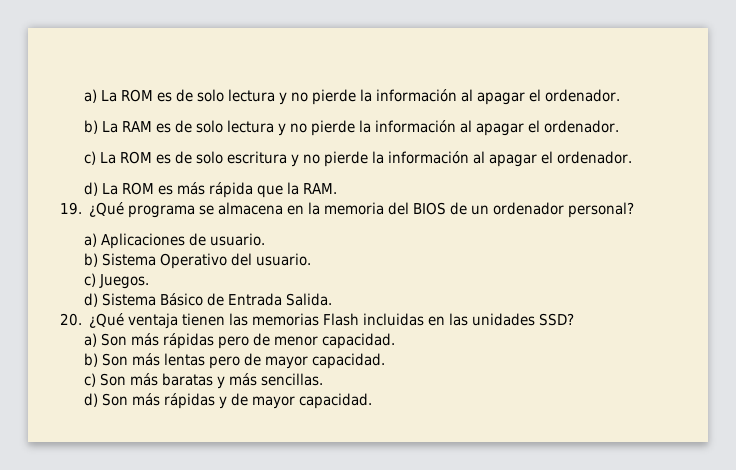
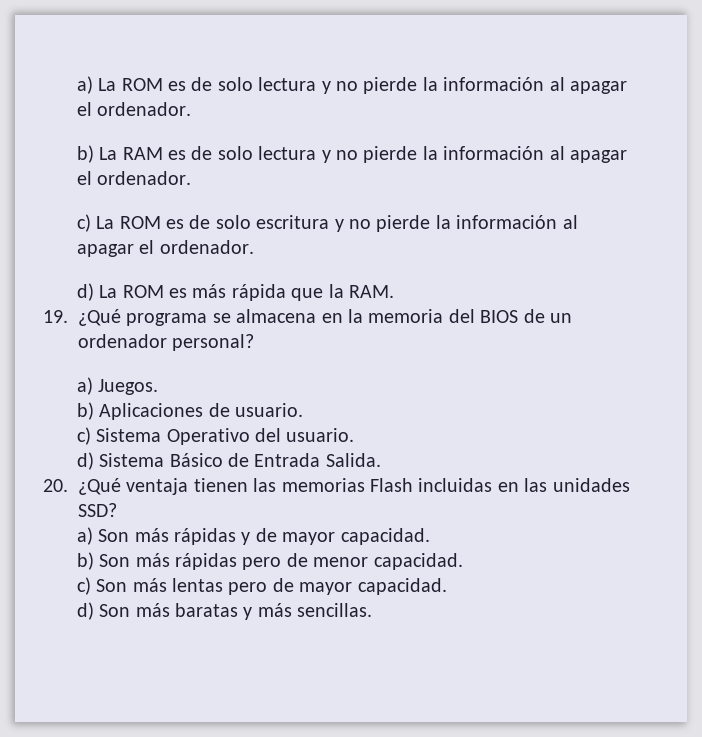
- a) Aplicaciones de usuario.
+ a) Juegos.
+ b) Aplicaciones de usuario.
- b) Sistema Operativo del usuario.
+ c) Sistema Operativo del usuario.
- c) Juegos.
- a) Son más rápidas pero de menor capacidad.
+ a) Son más rápidas y de mayor capacidad.
+ b) Son más rápidas pero de menor capacidad.
- b) Son más lentas pero de mayor capacidad.
+ c) Son más lentas pero de mayor capacidad.
- c) Son más baratas y más sencillas.
+ d) Son más baratas y más sencillas.
- d) Son más rápidas y de mayor capacidad.

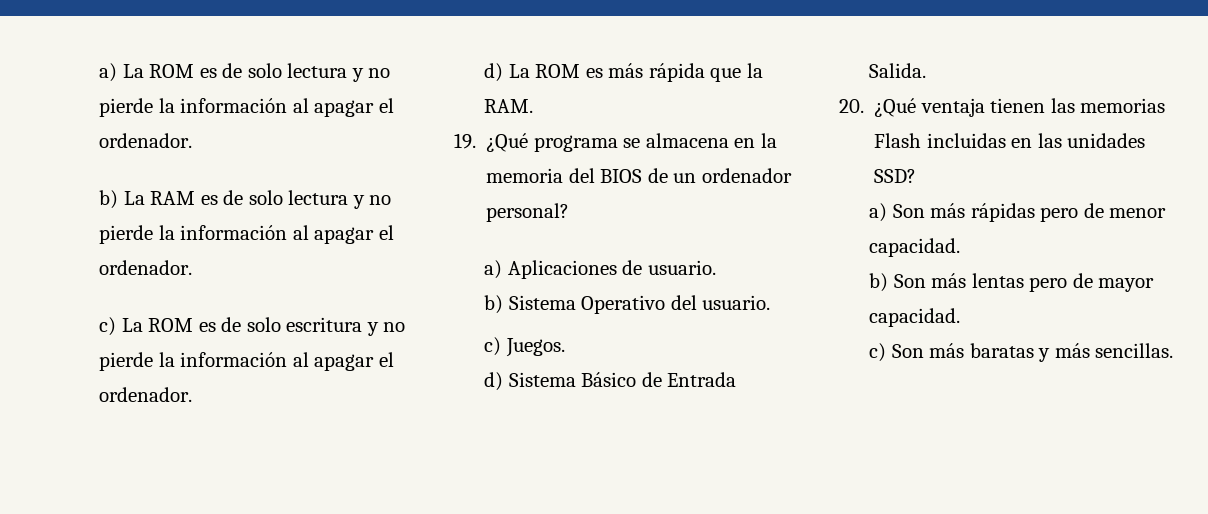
- a) Juegos.
- b) Aplicaciones de usuario.
+ a) Aplicaciones de usuario.
- c) Sistema Operativo del usuario.
+ b) Sistema Operativo del usuario.
+ c) Juegos.
- a) Son más rápidas y de mayor capacidad.
- b) Son más rápidas pero de menor capacidad.
+ a) Son más rápidas pero de menor capacidad.
- c) Son más lentas pero de mayor capacidad.
+ b) Son más lentas pero de mayor capacidad.
- d) Son más baratas y más sencillas.
+ c) Son más baratas y más sencillas.

